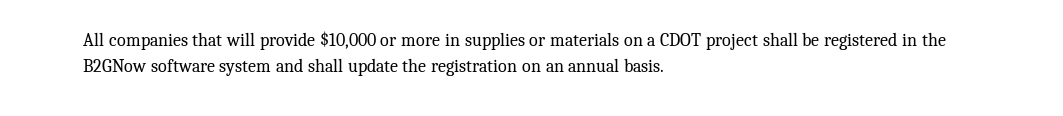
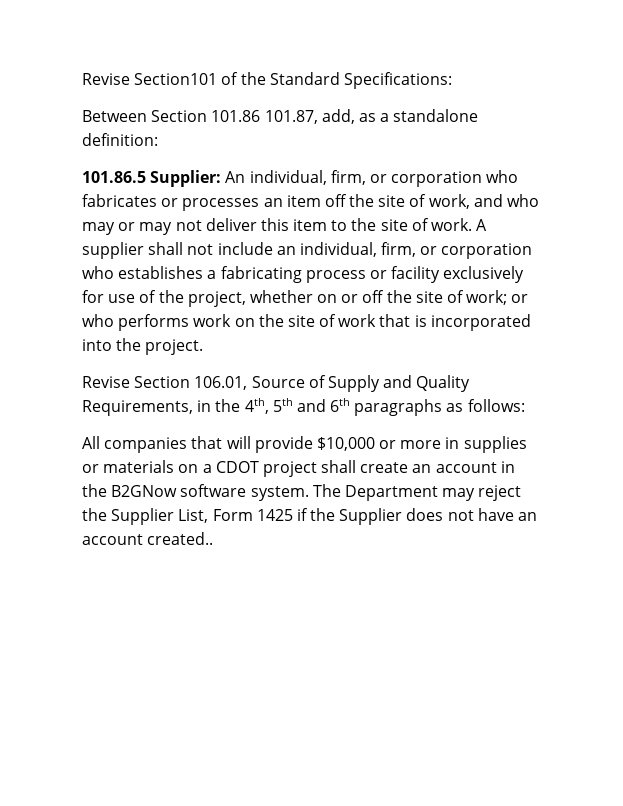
+ Revise Section101 of the Standard Specifications:
+ Between Section 101.86 101.87, add, as a standalone definition:
+ 101.86.5 Supplier: An individual, firm, or corporation who fabricates or processes an item off the site of work, and who may or may not deliver this item to the site of work. A supplier shall not include an individual, firm, or corporation who establishes a fabricating process or facility exclusively for use of the project, whether on or off the site of work; or who performs work on the site of work that is incorporated into the project.
+ Revise Section 106.01, Source of Supply and Quality Requirements, in the 4th, 5th and 6th paragraphs as follows:
- All companies that will provide $10,000 or more in supplies or materials on a CDOT project shall be registered in the B2GNow software system and shall update the registration on an annual basis.
+ All companies that will provide $10,000 or more in supplies or materials on a CDOT project shall create an account in the B2GNow software system. The Department may reject the Supplier List, Form 1425 if the Supplier does not have an account created..

